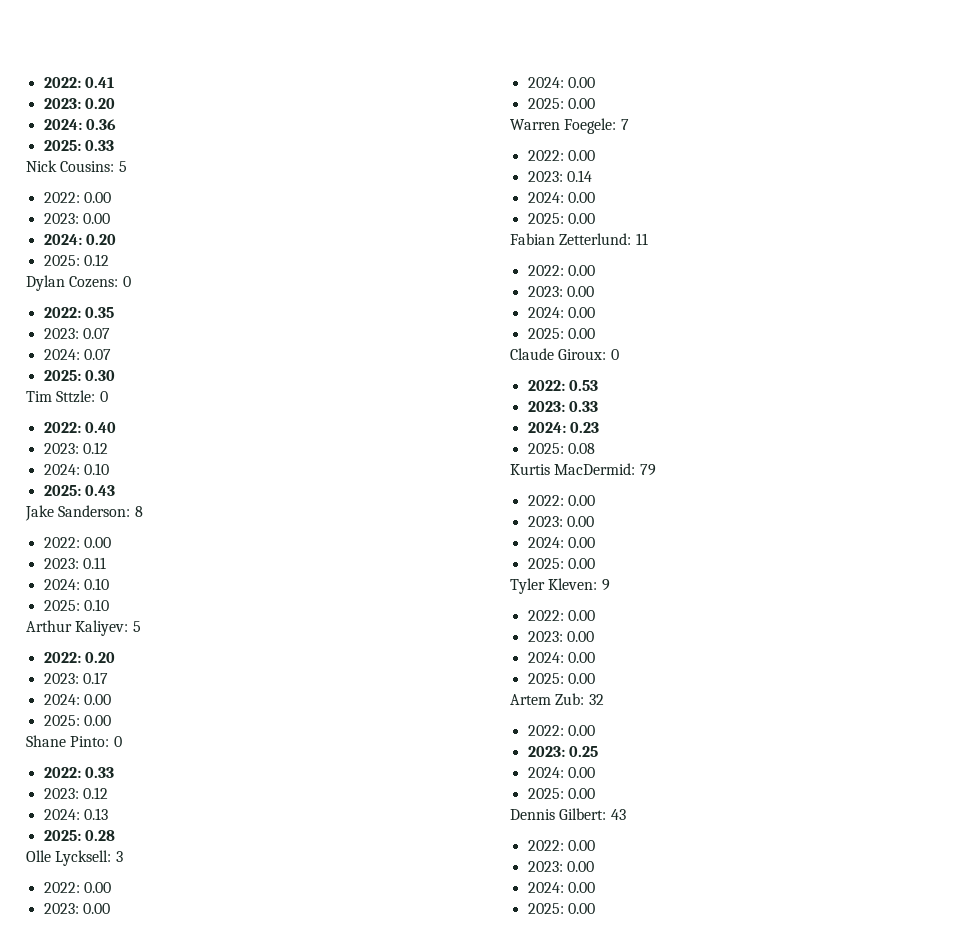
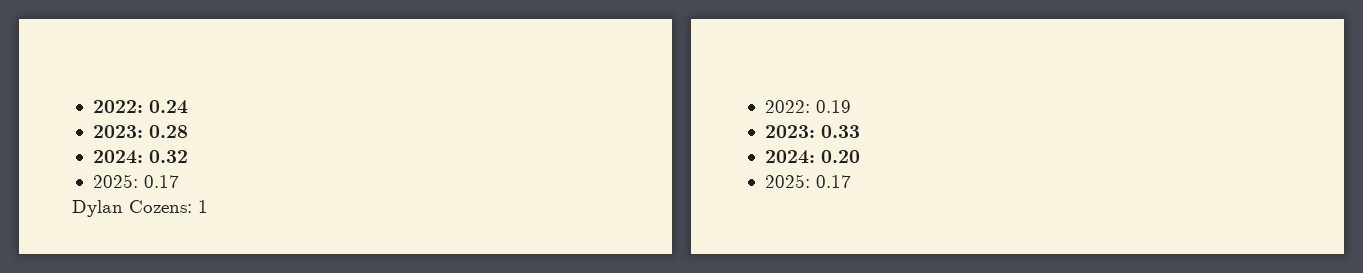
- 2022: 0.41
- 2023: 0.20
- 2024: 0.36
- 2025: 0.33
- Nick Cousins: 5
- 2022: 0.00
- 2023: 0.00
+ 2022: 0.24
+ 2023: 0.28
+ 2024: 0.32
+ 2025: 0.17
+ Dylan Cozens: 1
+ 2022: 0.19
+ 2023: 0.33
  2024: 0.20
- 2025: 0.12
- Dylan Cozens: 0
- 2022: 0.35
- 2023: 0.07
- 2024: 0.07
- 2025: 0.30
- Tim Sttzle: 0
- 2022: 0.40
- 2023: 0.12
- 2024: 0.10
- 2025: 0.43
- Jake Sanderson: 8
- 2022: 0.00
- 2023: 0.11
- 2024: 0.10
- 2025: 0.10
- Arthur Kaliyev: 5
- 2022: 0.20
- 2023: 0.17
- 2024: 0.00
- 2025: 0.00
- Shane Pinto: 0
- 2022: 0.33
- 2023: 0.12
- 2024: 0.13
- 2025: 0.28
- Olle Lycksell: 3
- 2022: 0.00
- 2023: 0.00
- 2024: 0.00
- 2025: 0.00
- Warren Foegele: 7
- 2022: 0.00
- 2023: 0.14
- 2024: 0.00
- 2025: 0.00
- Fabian Zetterlund: 11
- 2022: 0.00
- 2023: 0.00
- 2024: 0.00
- 2025: 0.00
- Claude Giroux: 0
- 2022: 0.53
- 2023: 0.33
- 2024: 0.23
- 2025: 0.08
- Kurtis MacDermid: 79
- 2022: 0.00
- 2023: 0.00
- 2024: 0.00
- 2025: 0.00
- Tyler Kleven: 9
- 2022: 0.00
- 2023: 0.00
- 2024: 0.00
- 2025: 0.00
- Artem Zub: 32
- 2022: 0.00
- 2023: 0.25
- 2024: 0.00
- 2025: 0.00
- Dennis Gilbert: 43
- 2022: 0.00
- 2023: 0.00
- 2024: 0.00
- 2025: 0.00
+ 2025: 0.17

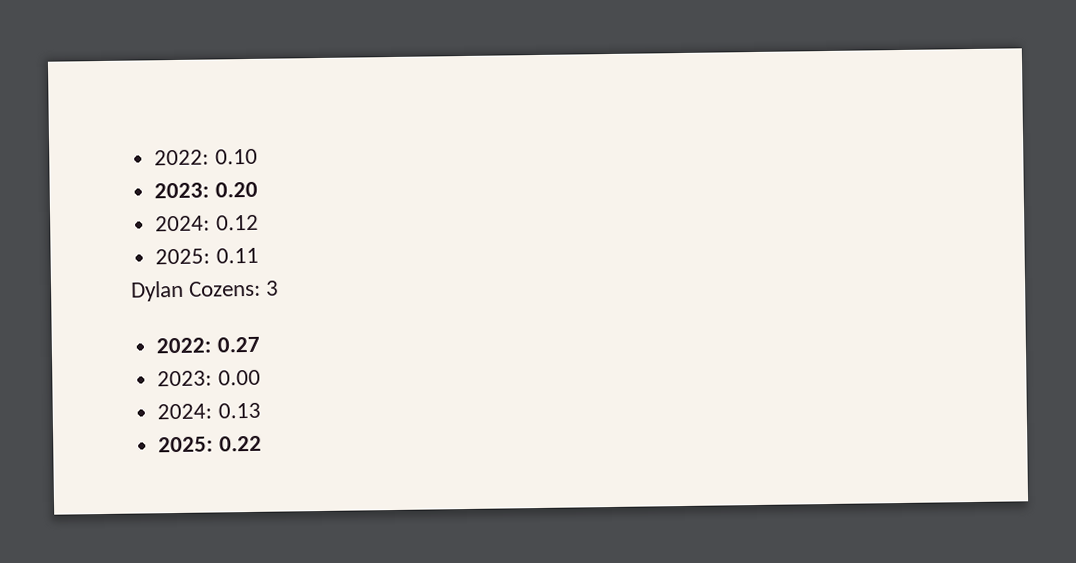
- 2022: 0.24
- 2023: 0.28
- 2024: 0.32
- 2025: 0.17
+ 2022: 0.10
+ 2023: 0.20
+ 2024: 0.12
+ 2025: 0.11
- Dylan Cozens: 1
- 2022: 0.19
- 2023: 0.33
- 2024: 0.20
- 2025: 0.17
+ Dylan Cozens: 3
+ 2022: 0.27
+ 2023: 0.00
+ 2024: 0.13
+ 2025: 0.22

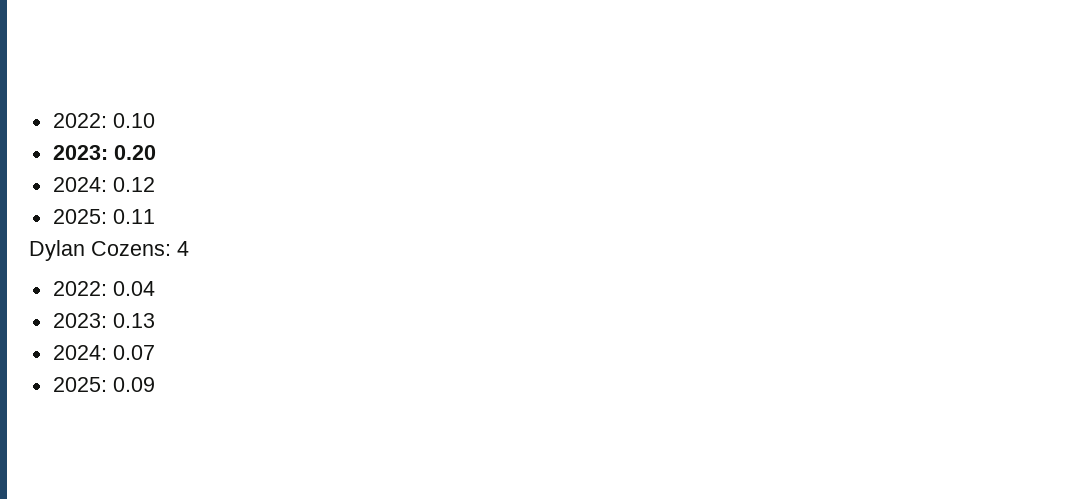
- Dylan Cozens: 3
- 2022: 0.27
- 2023: 0.00
- 2024: 0.13
- 2025: 0.22
+ Dylan Cozens: 4
+ 2022: 0.04
+ 2023: 0.13
+ 2024: 0.07
+ 2025: 0.09

